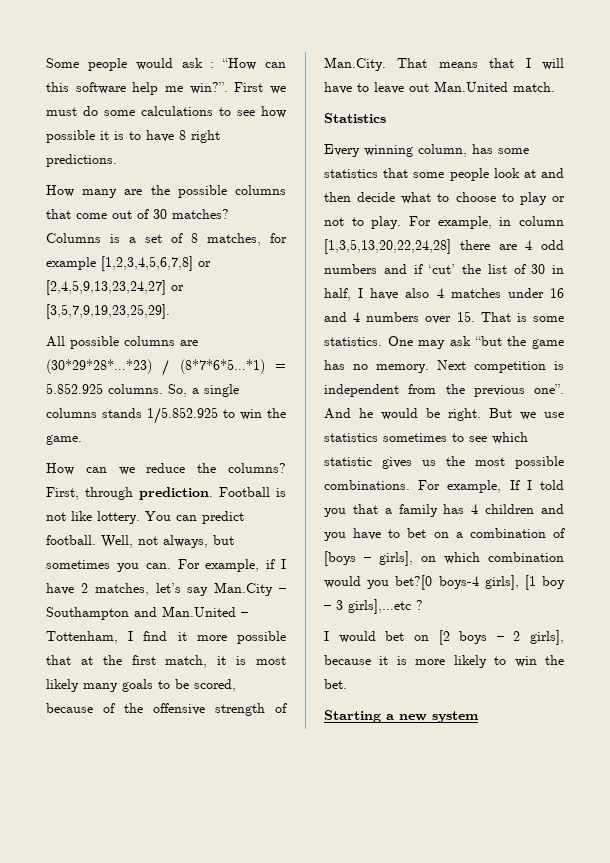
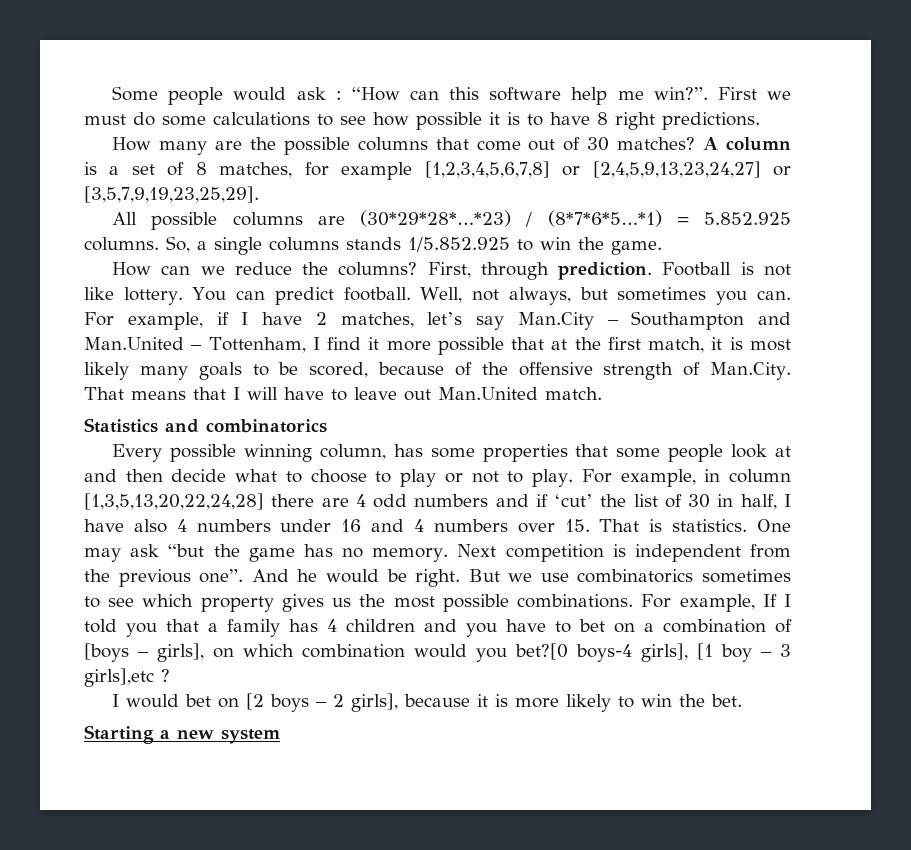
- Columns is a set of 8 matches, for example [1,2,3,4,5,6,7,8] or [2,4,5,9,13,23,24,27] or [3,5,7,9,19,23,25,29].
+ A column is a set of 8 matches, for example [1,2,3,4,5,6,7,8] or [2,4,5,9,13,23,24,27] or [3,5,7,9,19,23,25,29].
- Statistics
+ Statistics and combinatorics
- Every winning column, has some statistics that some people look at and then decide what to choose to play or not to play.
+ Every possible winning column, has some properties that some people look at and then decide what to choose to play or not to play.
- For example, in column [1,3,5,13,20,22,24,28] there are 4 odd numbers and if ‘cut’ the list of 30 in half, I have also 4 matches under 16 and 4 numbers over 15. That is some statistics.
+ For example, in column [1,3,5,13,20,22,24,28] there are 4 odd numbers and if ‘cut’ the list of 30 in half, I have also 4 numbers under 16 and 4 numbers over 15. That is statistics.
- But we use statistics sometimes to see which statistic gives us the most possible combinations.
+ But we use combinatorics sometimes to see which property gives us the most possible combinations.
- For example, If I told you that a family has 4 children and you have to bet on a combination of [boys – girls], on which combination would you bet?[0 boys-4 girls], [1 boy – 3 girls],…etc ?
+ For example, If I told you that a family has 4 children and you have to bet on a combination of [boys – girls], on which combination would you bet?[0 boys-4 girls], [1 boy – 3 girls],etc ?

